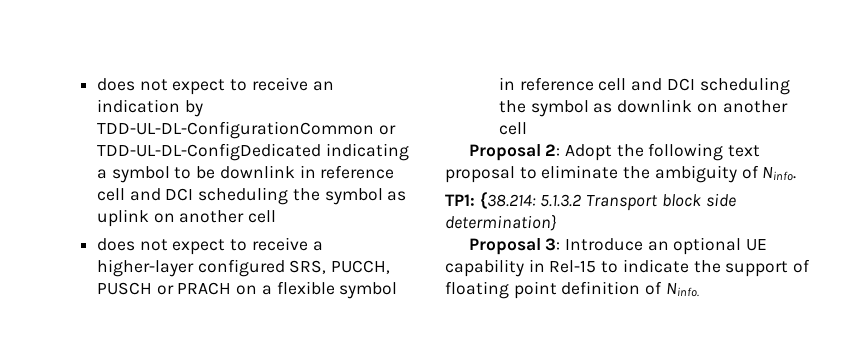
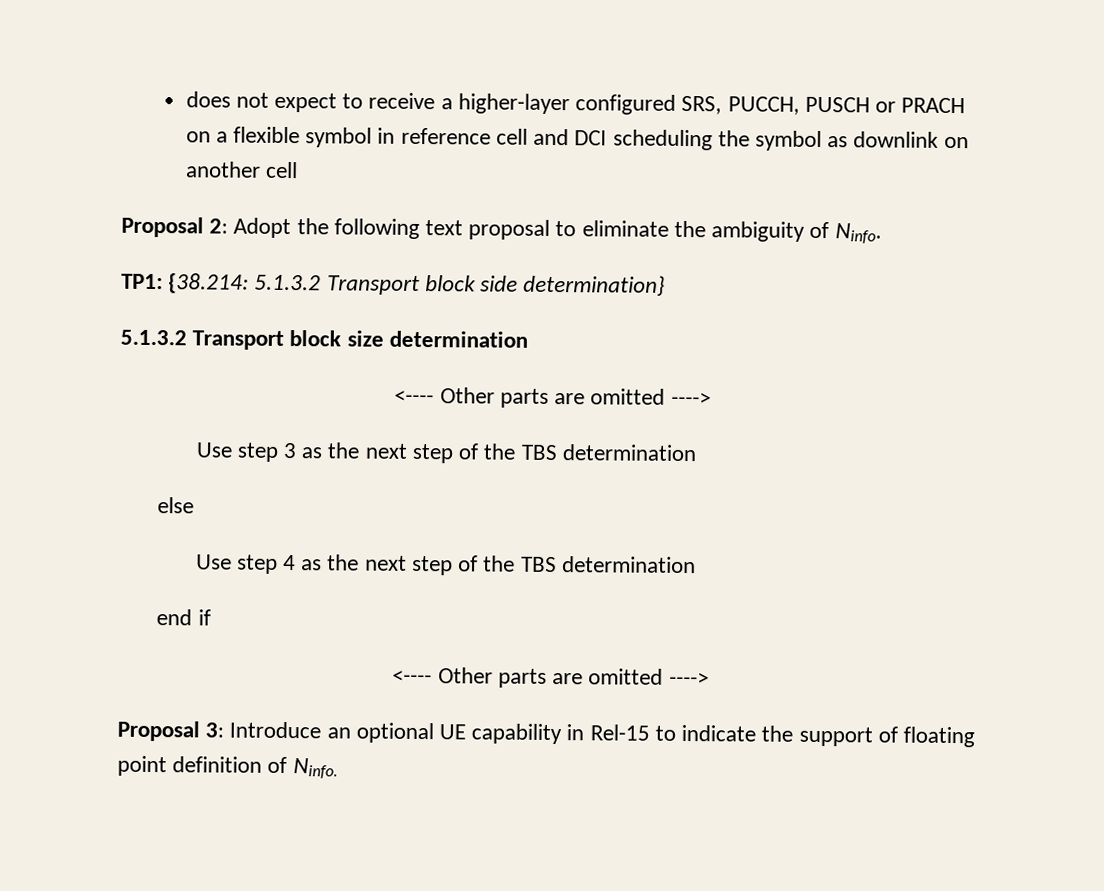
- does not expect to receive an indication by TDD-UL-DL-ConfigurationCommon or TDD-UL-DL-ConfigDedicated indicating a symbol to be downlink in reference cell and DCI scheduling the symbol as uplink on another cell
+ 5.1.3.2 Transport block size determination
+ <---- Other parts are omitted ---->
+ Use step 3 as the next step of the TBS determination
+ else
+ Use step 4 as the next step of the TBS determination
+ end if
+ <---- Other parts are omitted ---->

